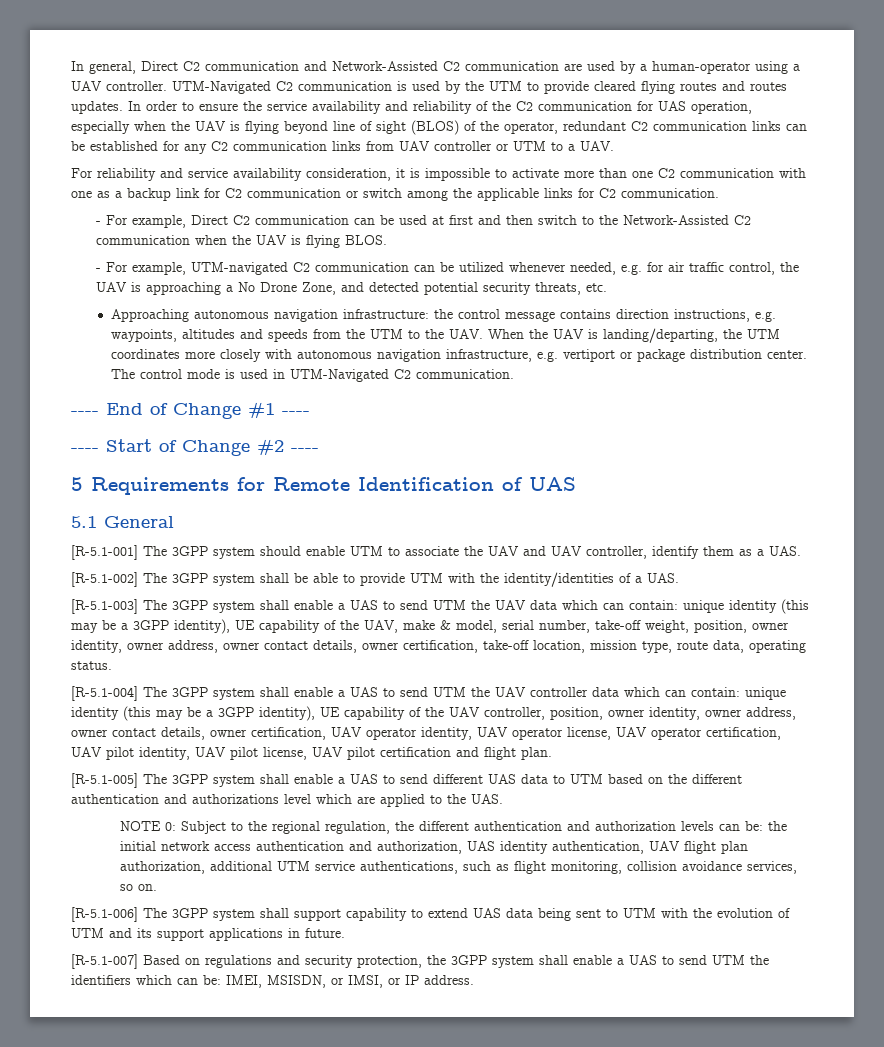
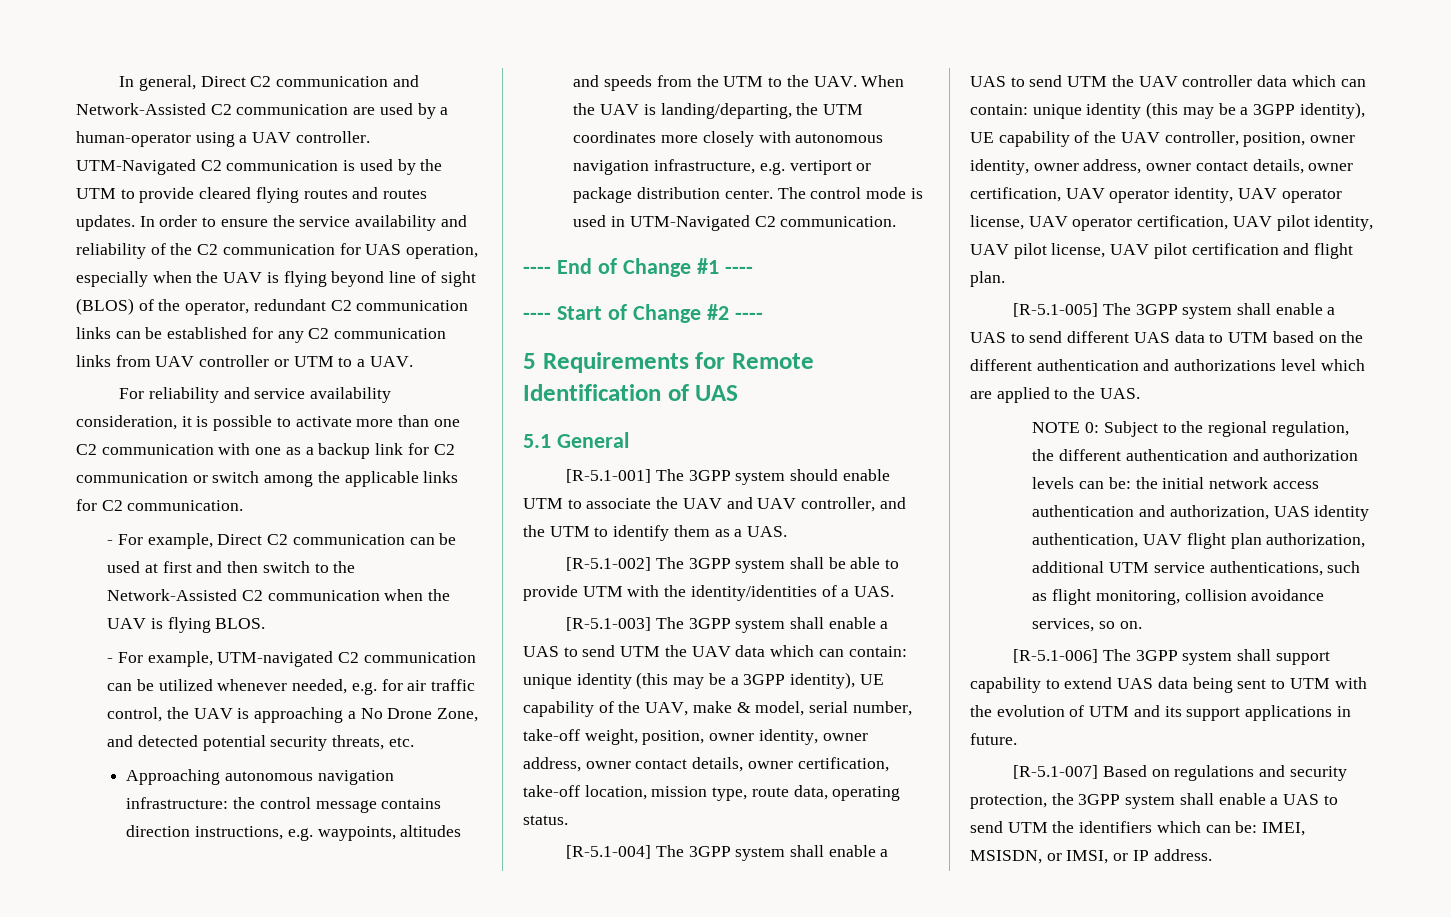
- For reliability and service availability consideration, it is impossible to activate more than one C2 communication with one as a backup link for C2 communication or switch among the applicable links for C2 communication.
+ For reliability and service availability consideration, it is possible to activate more than one C2 communication with one as a backup link for C2 communication or switch among the applicable links for C2 communication.
- [R-5.1-001] The 3GPP system should enable UTM to associate the UAV and UAV controller, identify them as a UAS.
+ [R-5.1-001] The 3GPP system should enable UTM to associate the UAV and UAV controller, and the UTM to identify them as a UAS.

